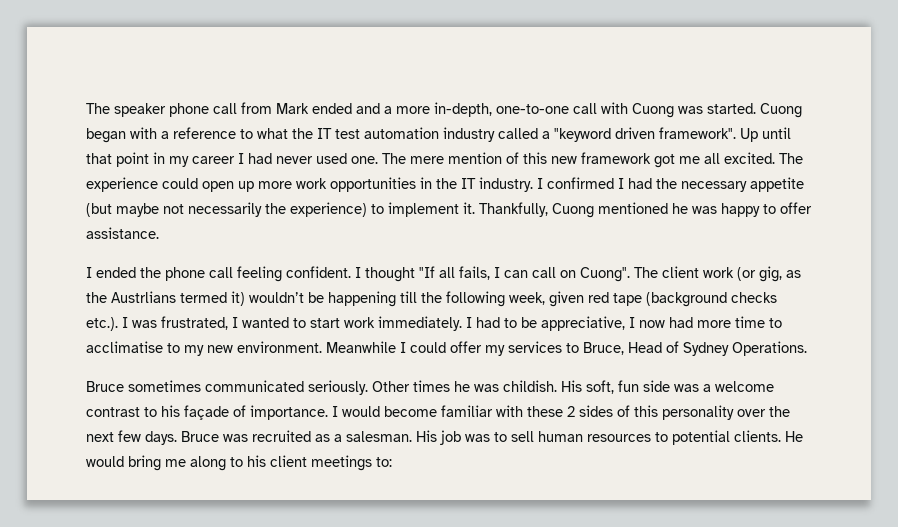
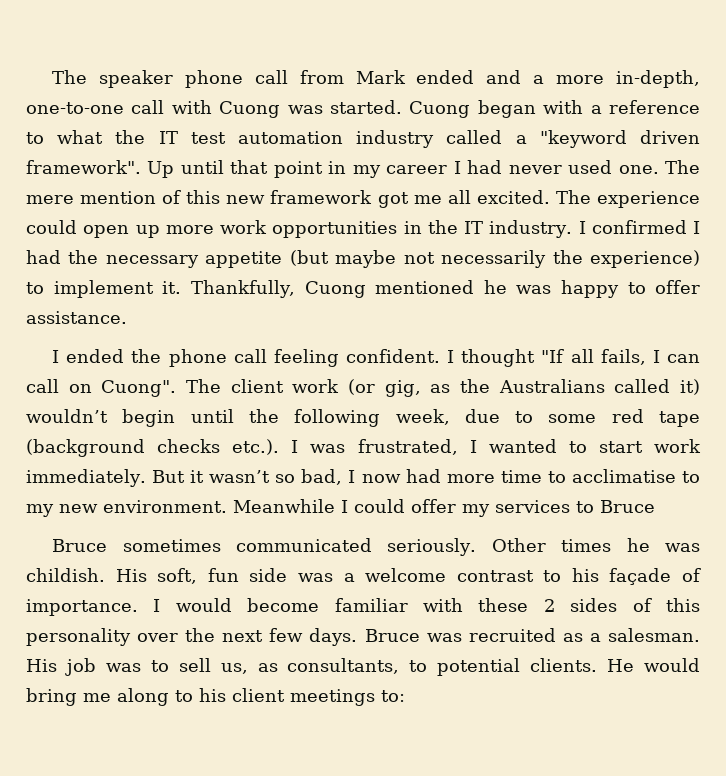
- The client work (or gig, as the Austrlians termed it) wouldn’t be happening till the following week, given red tape (background checks etc.). I was frustrated, I wanted to start work immediately.
+ The client work (or gig, as the Australians called it) wouldn’t begin until the following week, due to some red tape (background checks etc.). I was frustrated, I wanted to start work immediately.
- I had to be appreciative, I now had more time to acclimatise to my new environment.
+ But it wasn’t so bad, I now had more time to acclimatise to my new environment.
- Meanwhile I could offer my services to Bruce, Head of Sydney Operations.
+ Meanwhile I could offer my services to Bruce
- His job was to sell human resources to potential clients.
+ His job was to sell us, as consultants, to potential clients.

